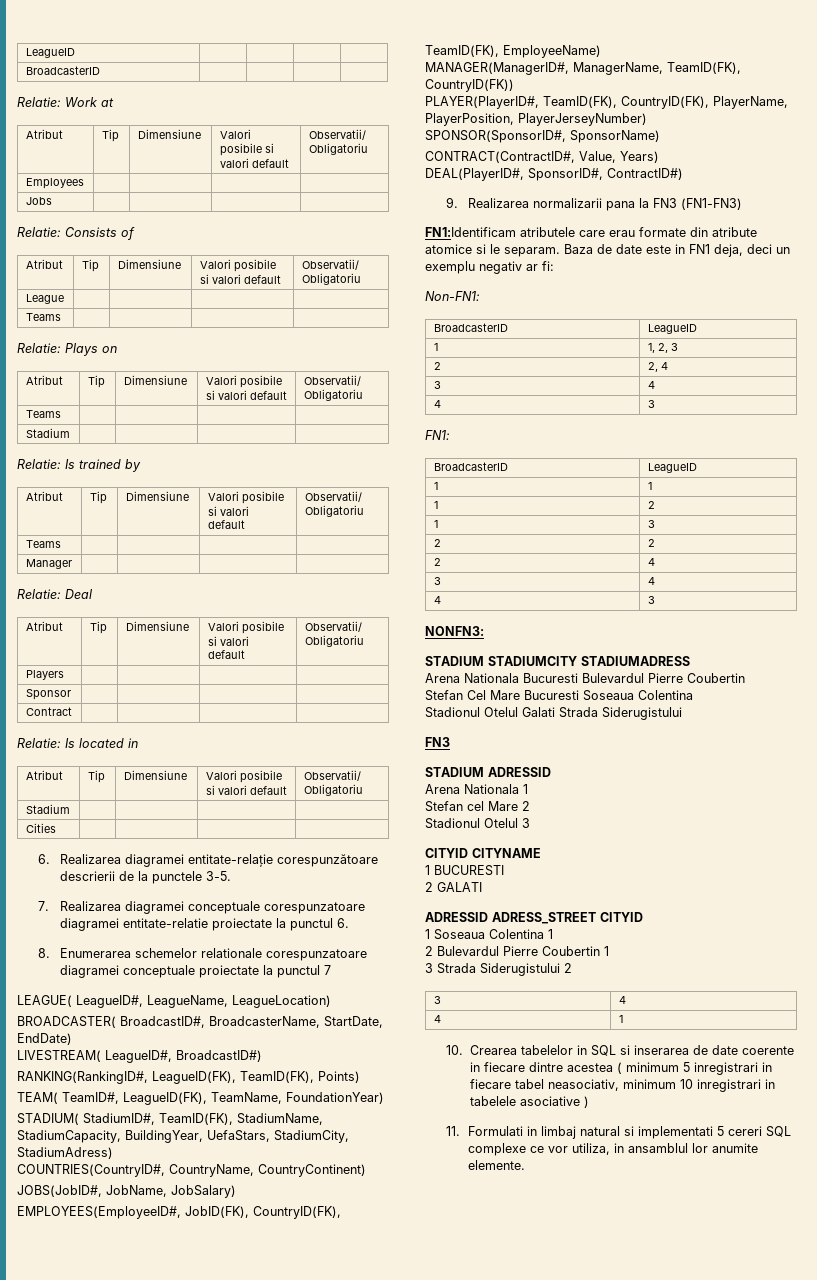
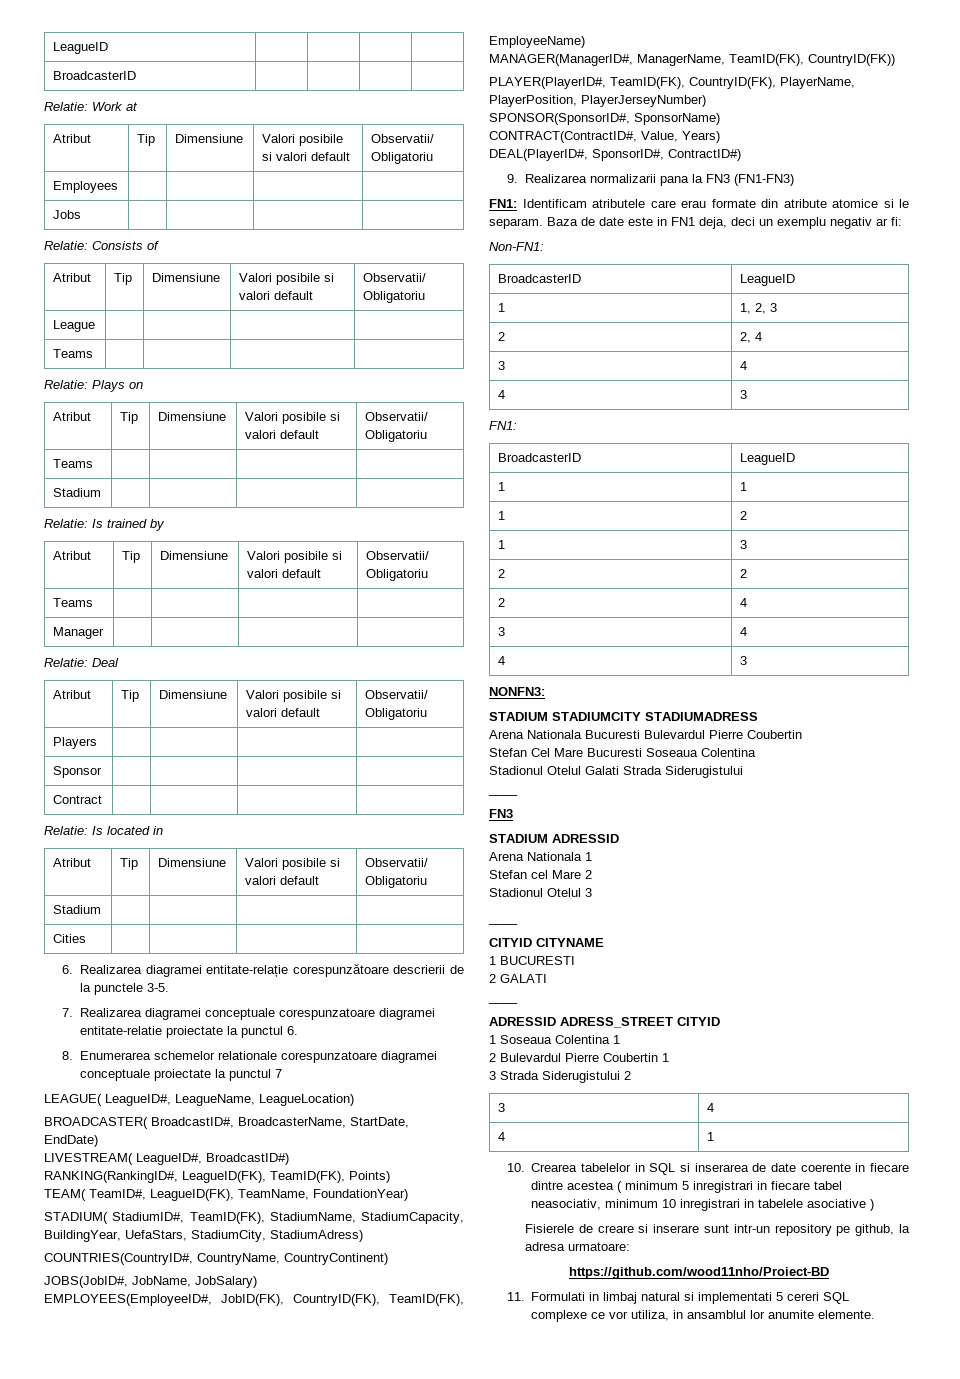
- FN1:Identificam atributele care erau formate din atribute atomice si le separam.
+ FN1: Identificam atributele care erau formate din atribute atomice si le separam.
  Stadionul Otelul Galati Strada Siderugistului
+ ____
  Stadionul Otelul 3
+ ____
  2 GALATI
+ ____
+ Fisierele de creare si inserare sunt intr-un repository pe github, la adresa urmatoare:
+ https://github.com/wood11nho/Proiect-BD

